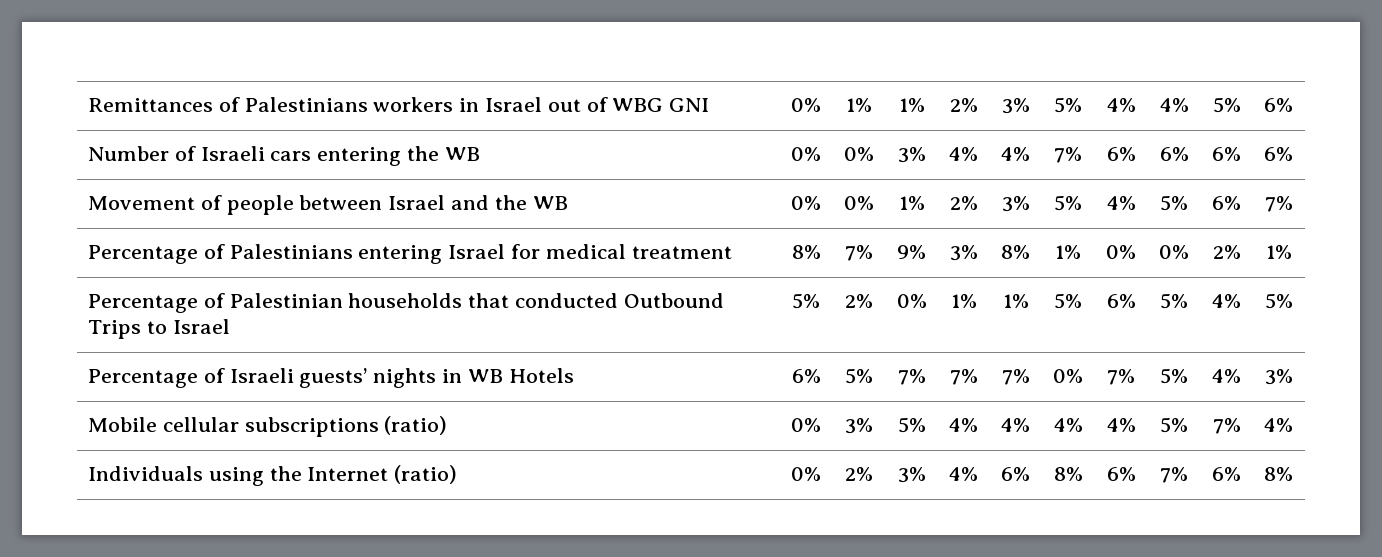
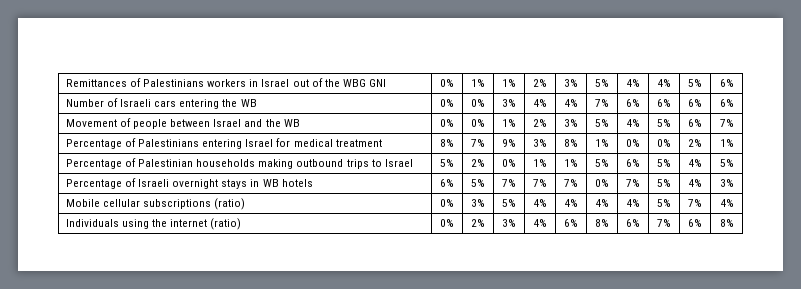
- Remittances of Palestinians workers in Israel out of WBG GNI | 0% | 1% | 1% | 2% | 3% | 5% | 4% | 4% | 5% | 6%
+ Remittances of Palestinians workers in Israel out of the WBG GNI | 0% | 1% | 1% | 2% | 3% | 5% | 4% | 4% | 5% | 6%
- Percentage of Palestinian households that conducted Outbound Trips to Israel | 5% | 2% | 0% | 1% | 1% | 5% | 6% | 5% | 4% | 5%
+ Percentage of Palestinian households making outbound trips to Israel | 5% | 2% | 0% | 1% | 1% | 5% | 6% | 5% | 4% | 5%
- Percentage of Israeli guests’ nights in WB Hotels | 6% | 5% | 7% | 7% | 7% | 0% | 7% | 5% | 4% | 3%
+ Percentage of Israeli overnight stays in WB hotels | 6% | 5% | 7% | 7% | 7% | 0% | 7% | 5% | 4% | 3%
- Individuals using the Internet (ratio) | 0% | 2% | 3% | 4% | 6% | 8% | 6% | 7% | 6% | 8%
+ Individuals using the internet (ratio) | 0% | 2% | 3% | 4% | 6% | 8% | 6% | 7% | 6% | 8%

